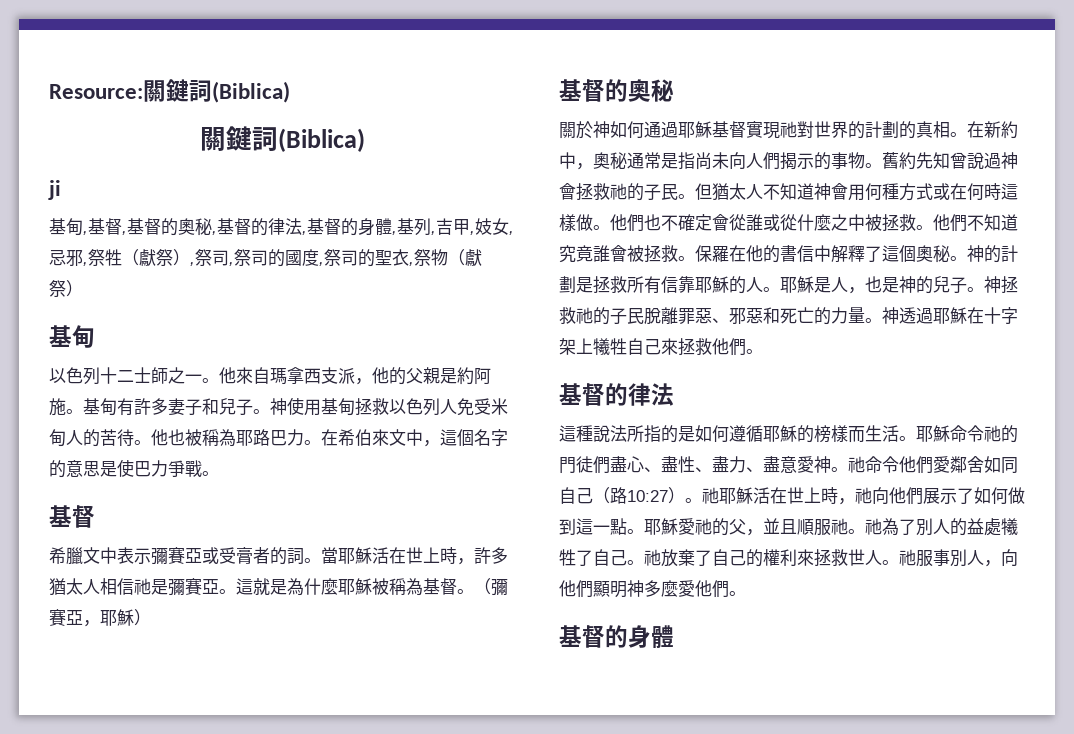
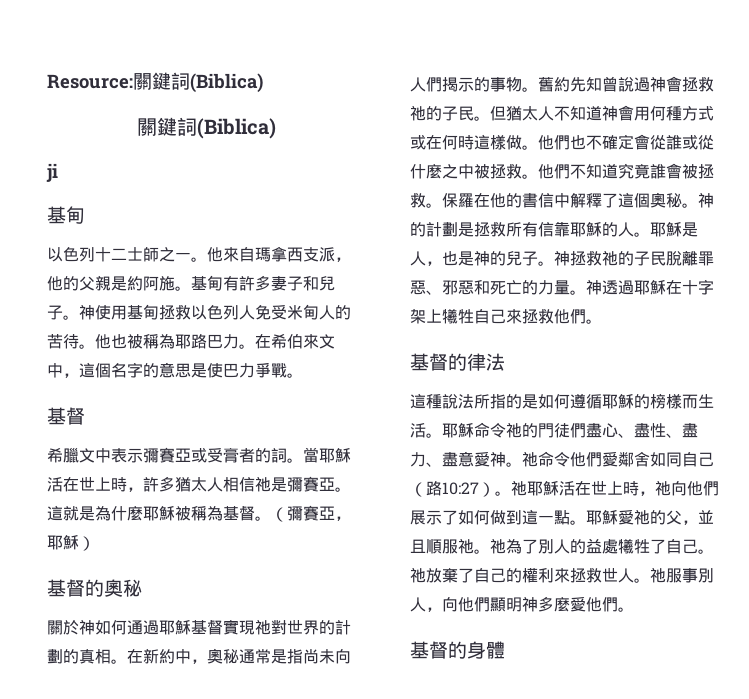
- 基甸,基督,基督的奧秘,基督的律法,基督的身體,基列,吉甲,妓女,忌邪,祭牲（獻祭）,祭司,祭司的國度,祭司的聖衣,祭物（獻祭）

